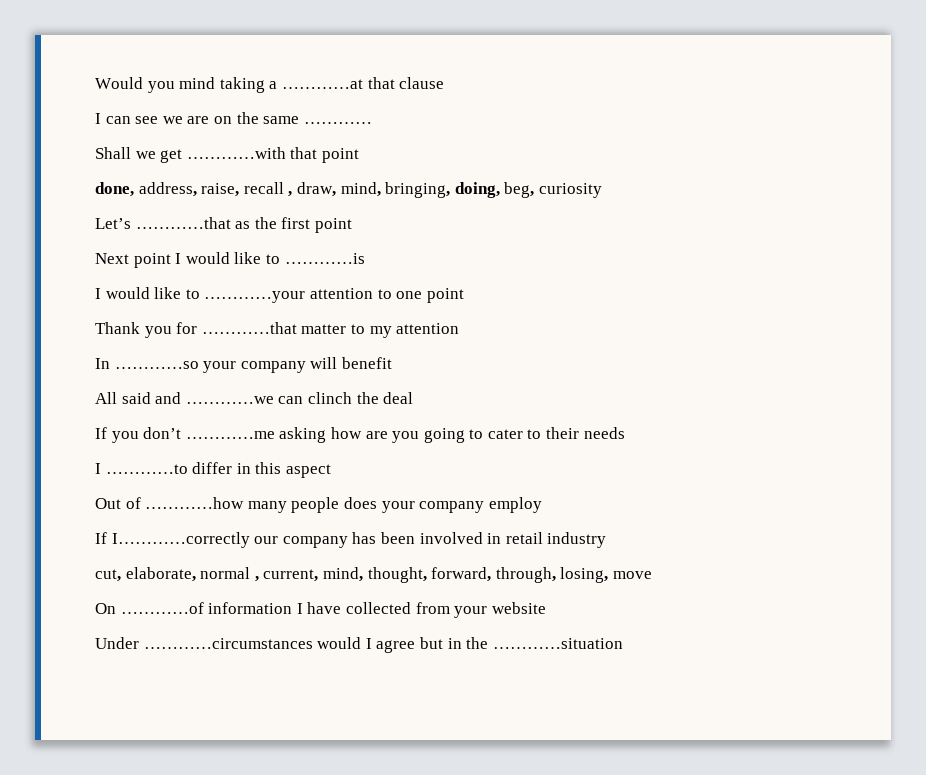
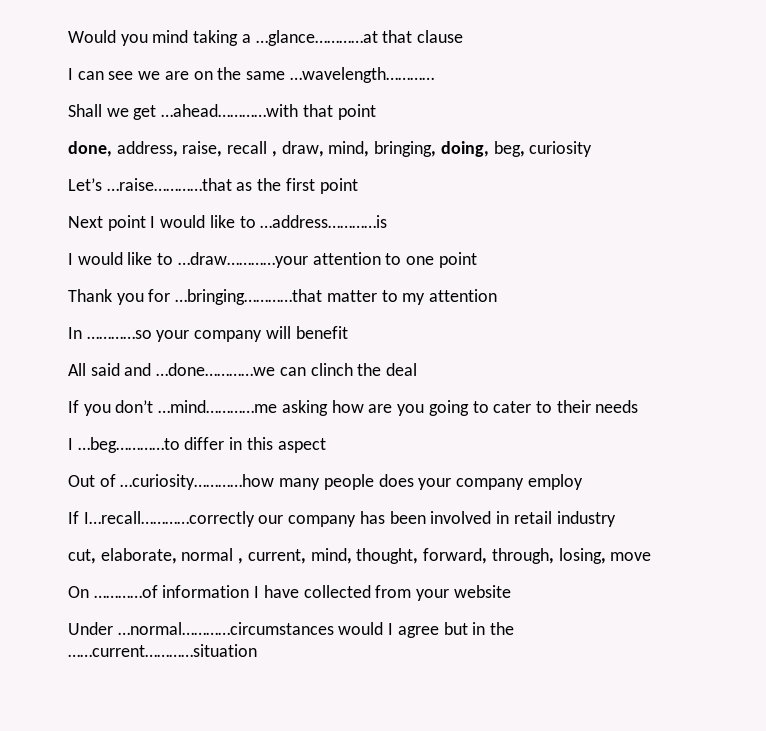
- Would you mind taking a …………at that clause
+ Would you mind taking a …glance…………at that clause
- I can see we are on the same …………
+ I can see we are on the same …wavelength…………
- Shall we get …………with that point
+ Shall we get …ahead…………with that point
- Let’s …………that as the first point
+ Let’s …raise…………that as the first point
- Next point I would like to …………is
- I would like to …………your attention to one point
+ Next point I would like to …address…………is
+ I would like to …draw…………your attention to one point
- Thank you for …………that matter to my attention
+ Thank you for …bringing…………that matter to my attention
- All said and …………we can clinch the deal
+ All said and …done…………we can clinch the deal
- If you don’t …………me asking how are you going to cater to their needs
+ If you don’t …mind…………me asking how are you going to cater to their needs
- I …………to differ in this aspect
+ I …beg…………to differ in this aspect
- Out of …………how many people does your company employ
+ Out of …curiosity…………how many people does your company employ
- If I…………correctly our company has been involved in retail industry
+ If I…recall…………correctly our company has been involved in retail industry
- Under …………circumstances would I agree but in the …………situation
+ Under …normal…………circumstances would I agree but in the ……current…………situation

